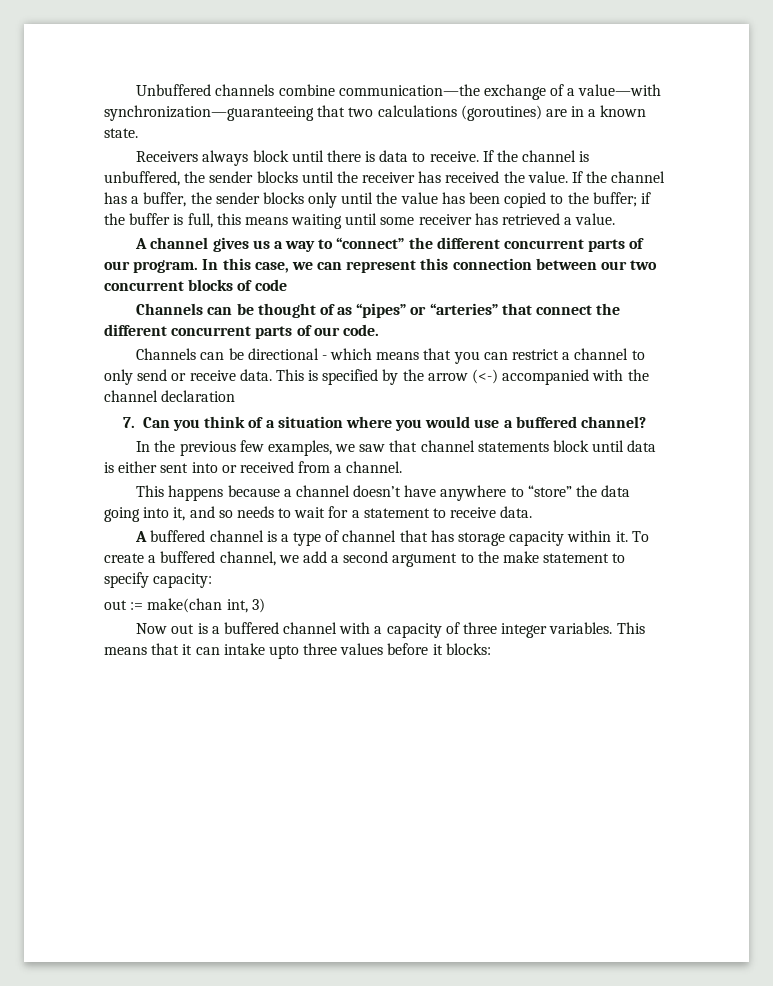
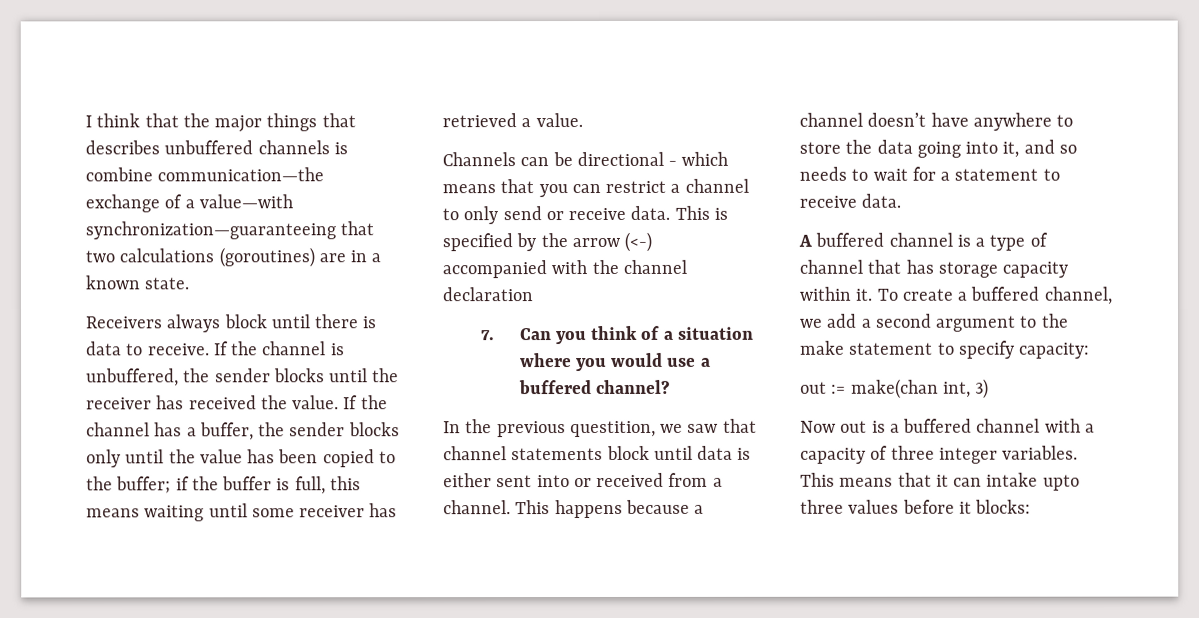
- Unbuffered channels combine communication—the exchange of a value—with synchronization—guaranteeing that two calculations (goroutines) are in a known state.
+ I think that the major things that describes unbuffered channels is combine communication—the exchange of a value—with synchronization—guaranteeing that two calculations (goroutines) are in a known state.
- A channel gives us a way to “connect” the different concurrent parts of our program. In this case, we can represent this connection between our two concurrent blocks of code
- Channels can be thought of as “pipes” or “arteries” that connect the different concurrent parts of our code.
- In the previous few examples, we saw that channel statements block until data is either sent into or received from a channel.
- This happens because a channel doesn’t have anywhere to “store” the data going into it, and so needs to wait for a statement to receive data.
+ In the previous questition, we saw that channel statements block until data is either sent into or received from a channel. This happens because a channel doesn’t have anywhere to store the data going into it, and so needs to wait for a statement to receive data.

